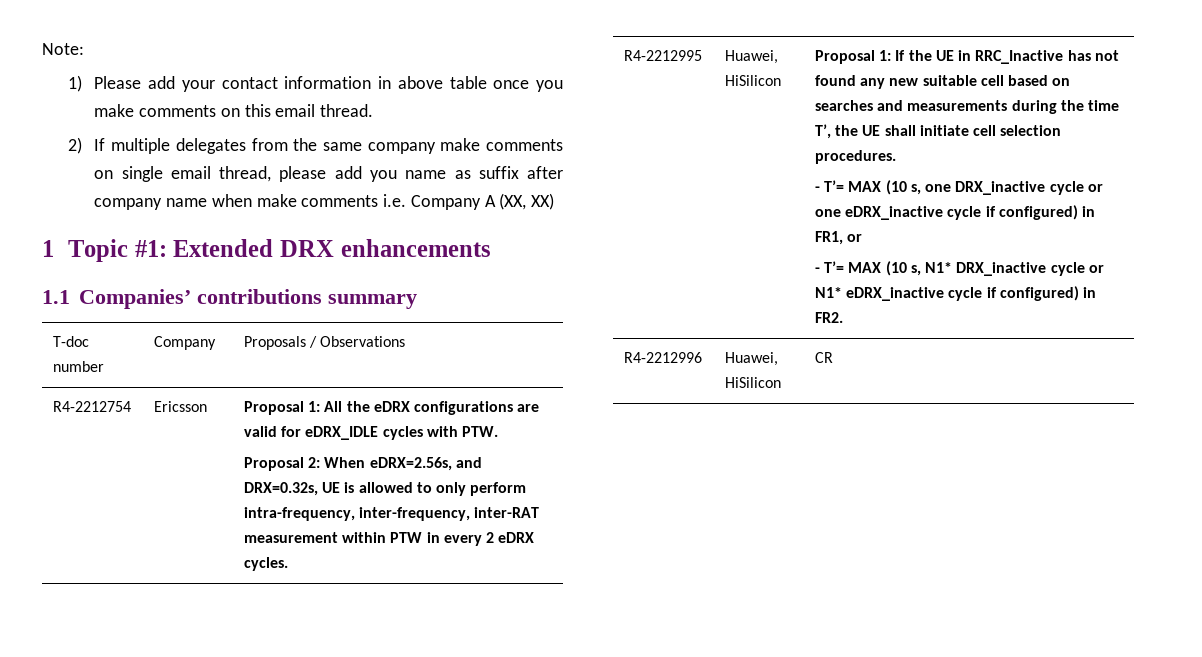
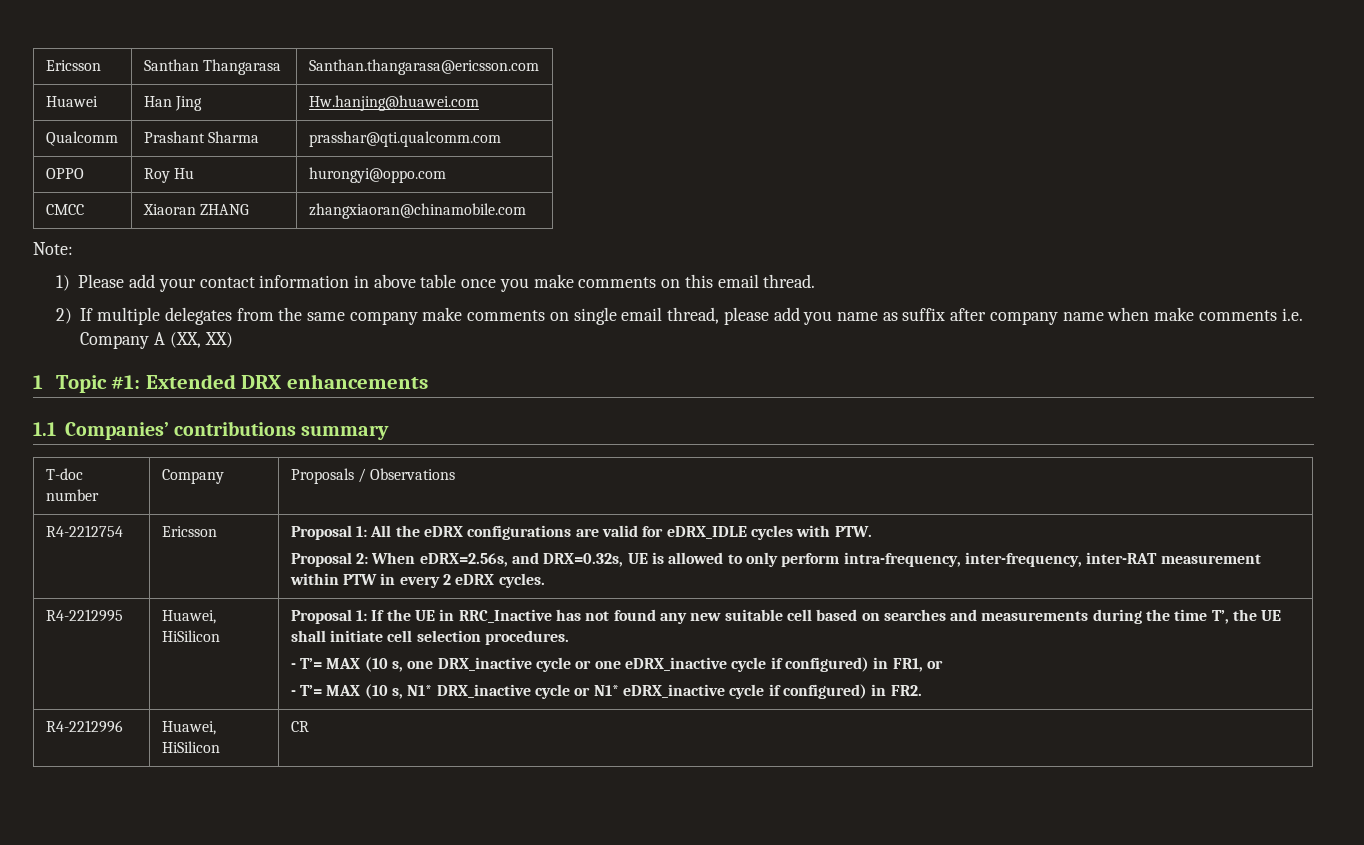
+ Ericsson | Santhan Thangarasa | Santhan.thangarasa@ericsson.com
+ Huawei | Han Jing | Hw.hanjing@huawei.com
+ Qualcomm | Prashant Sharma | prasshar@qti.qualcomm.com
+ OPPO | Roy Hu | hurongyi@oppo.com
+ CMCC | Xiaoran ZHANG | zhangxiaoran@chinamobile.com

